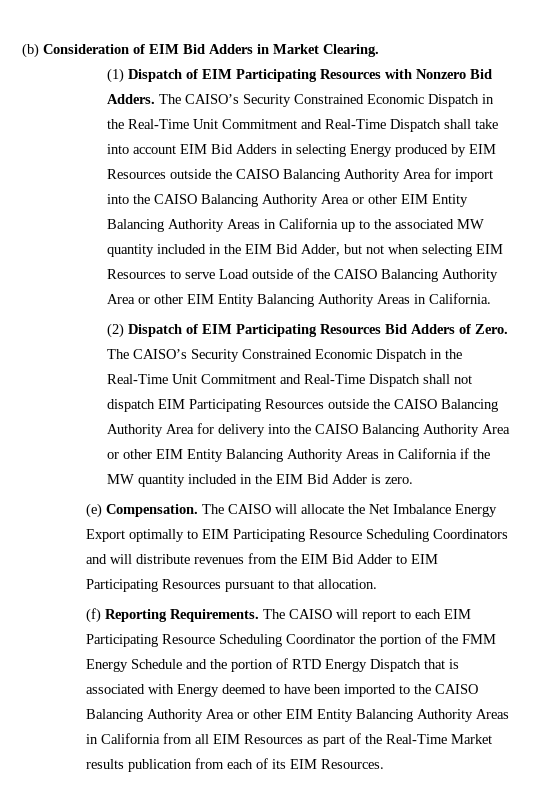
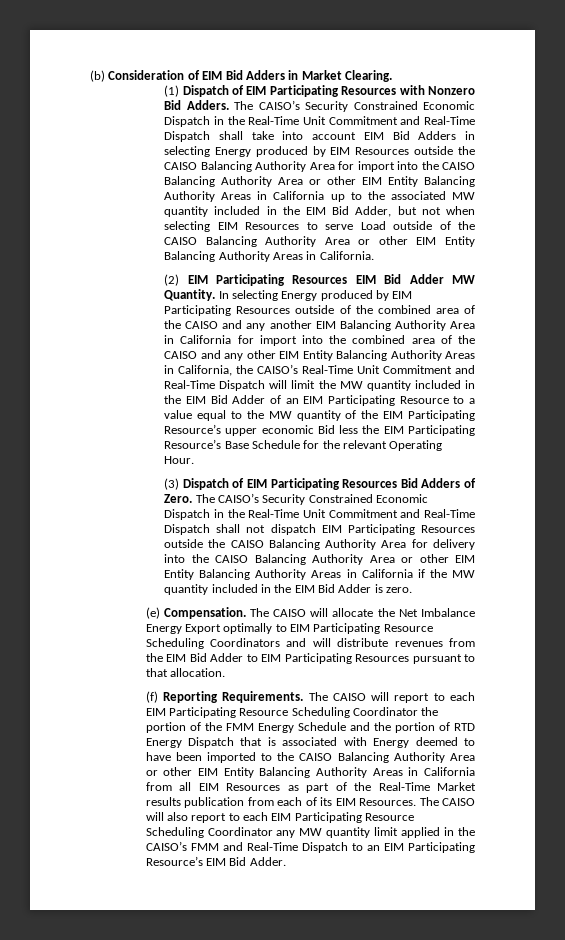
- (2) Dispatch of EIM Participating Resources Bid Adders of Zero.
+ (2) EIM Participating Resources EIM Bid Adder MW Quantity. In selecting Energy produced by EIM Participating Resources outside of the combined area of the CAISO and any another EIM Balancing Authority Area in California for import into the combined area of the CAISO and any other EIM Entity Balancing Authority Areas in California, the CAISO’s Real-Time Unit Commitment and Real-Time Dispatch will limit the MW quantity included in the EIM Bid Adder of an EIM Participating Resource to a value equal to the MW quantity of the EIM Participating Resource’s upper economic Bid less the EIM Participating Resource’s Base Schedule for the relevant Operating Hour.
+ (3) Dispatch of EIM Participating Resources Bid Adders of Zero.
+ The CAISO will also report to each EIM Participating Resource Scheduling Coordinator any MW quantity limit applied in the CAISO’s FMM and Real-Time Dispatch to an EIM Participating Resource’s EIM Bid Adder.

